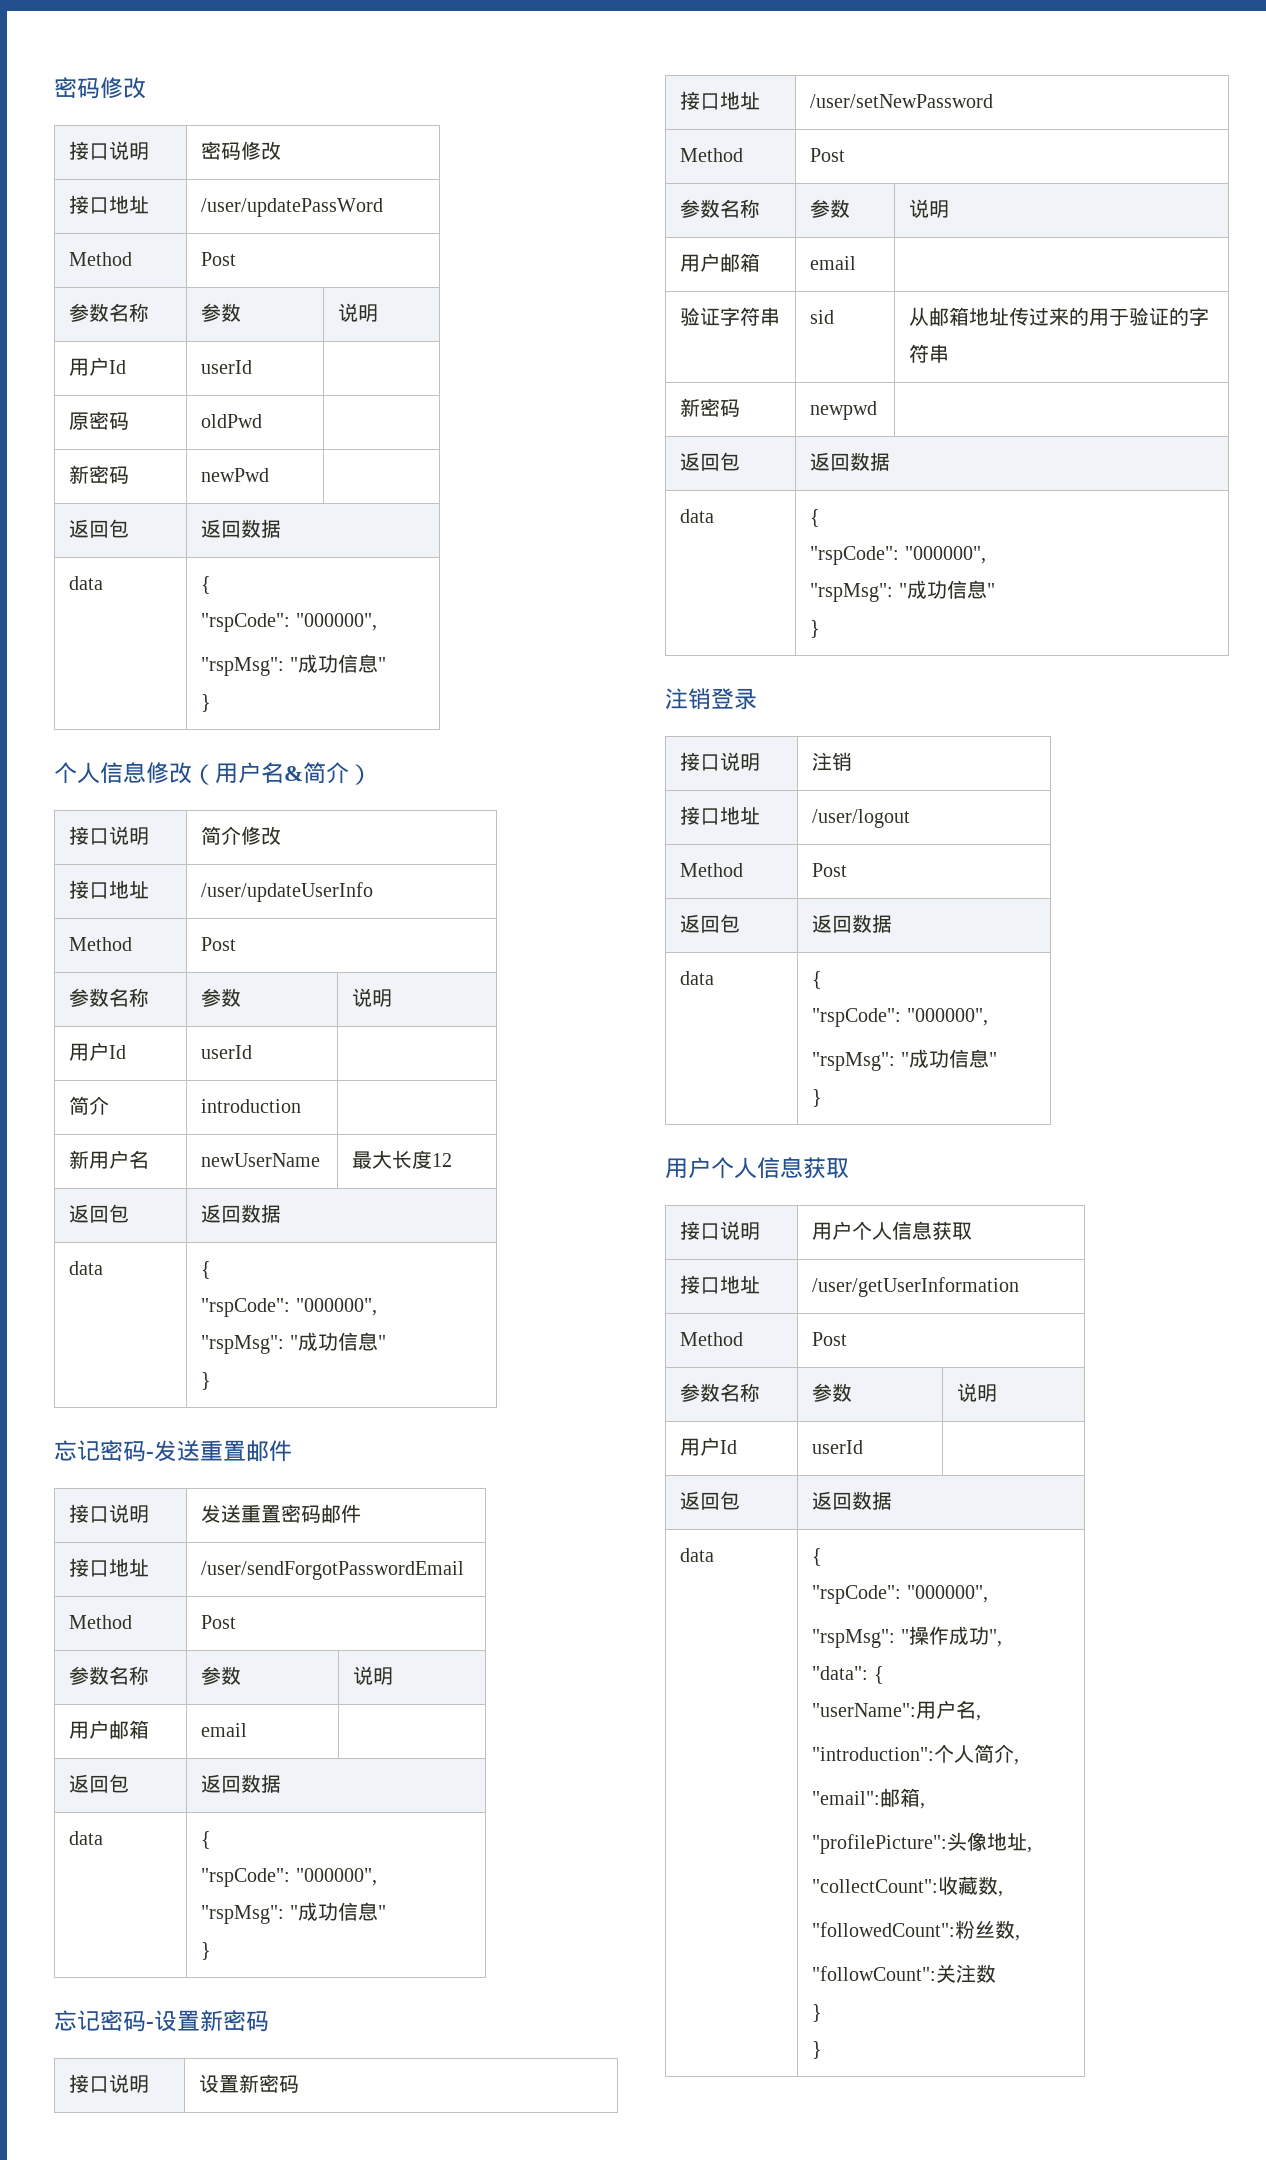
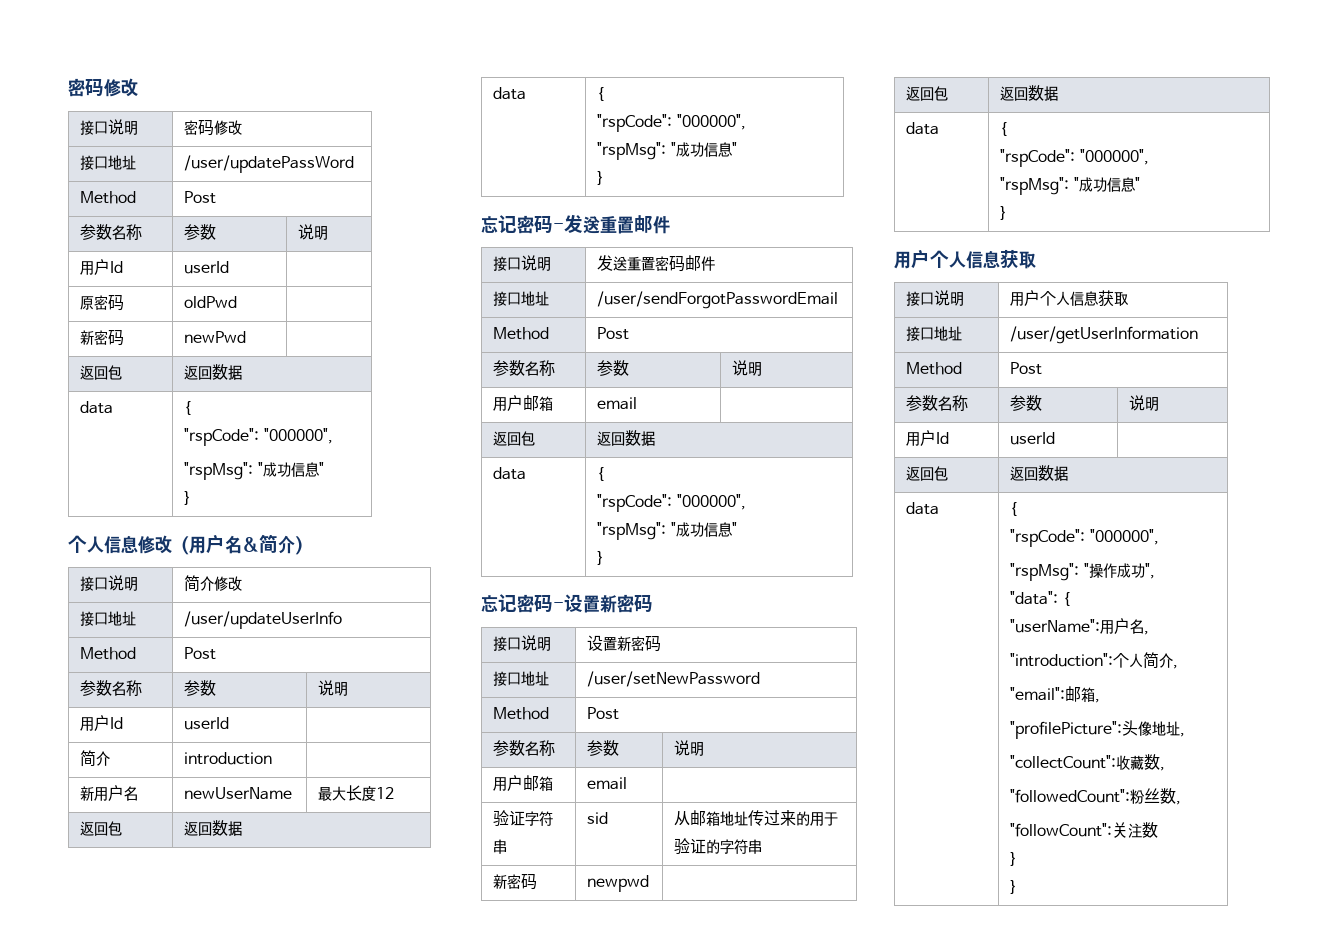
- 注销登录
- 接口说明 | 注销
- 接口地址 | /user/logout
- Method | Post
- 返回包 | 返回数据
- data | {
- "rspCode": "000000",
- "rspMsg": "成功信息"
- }

